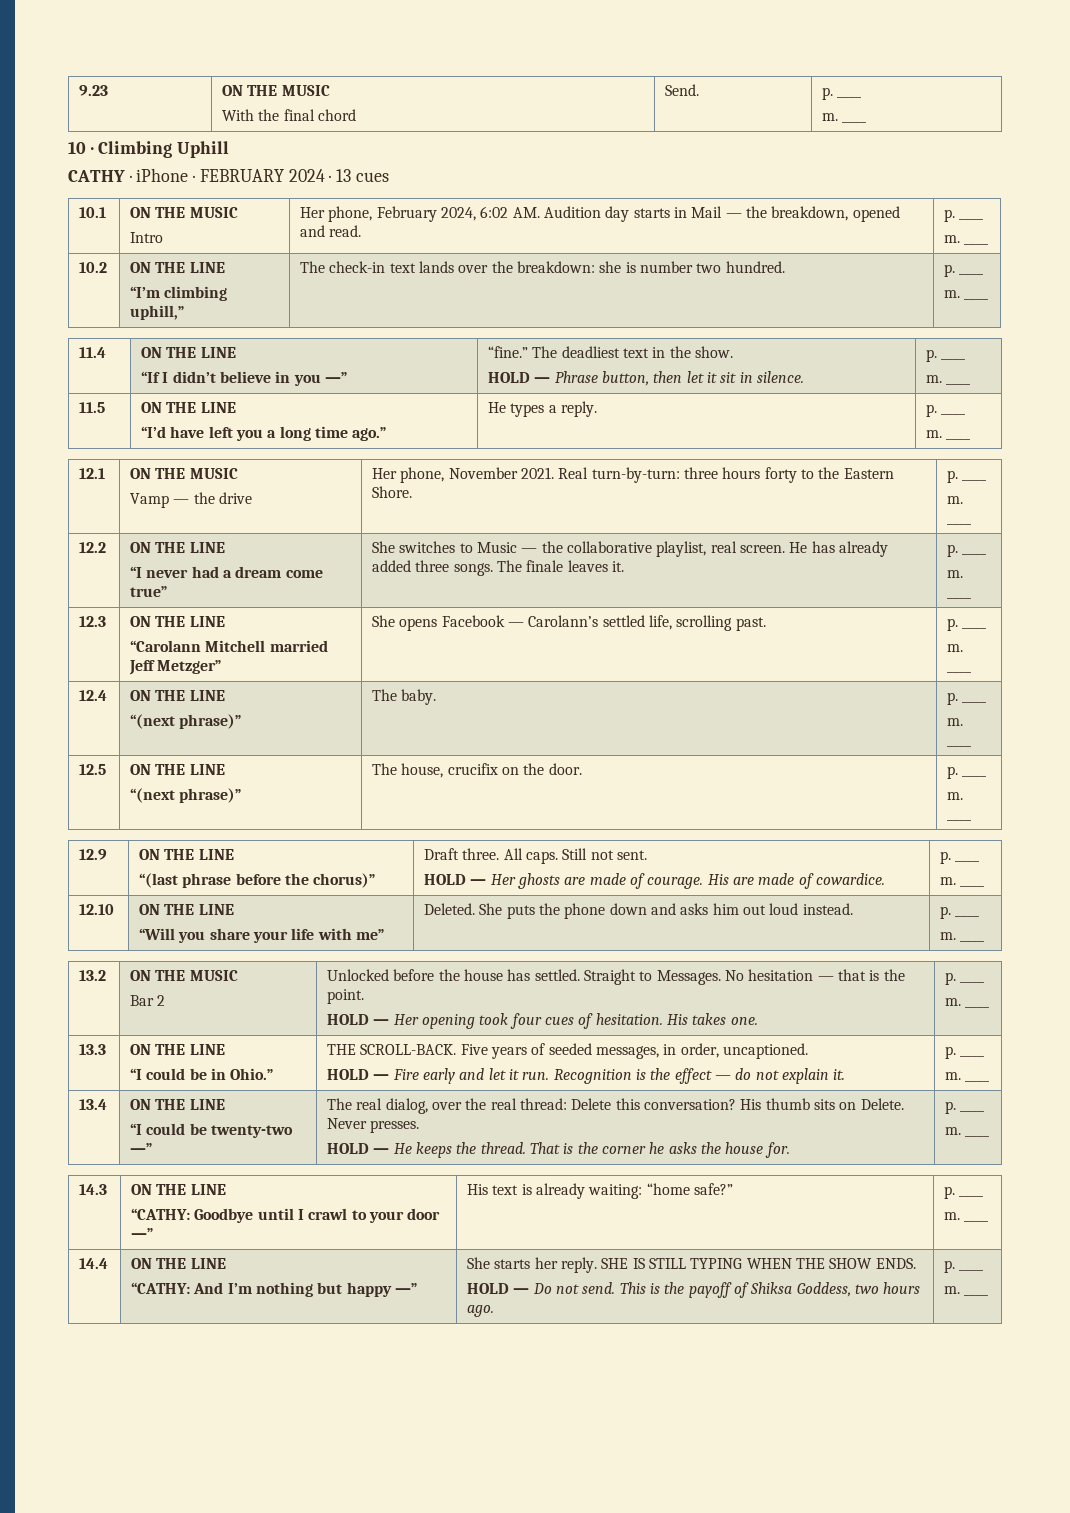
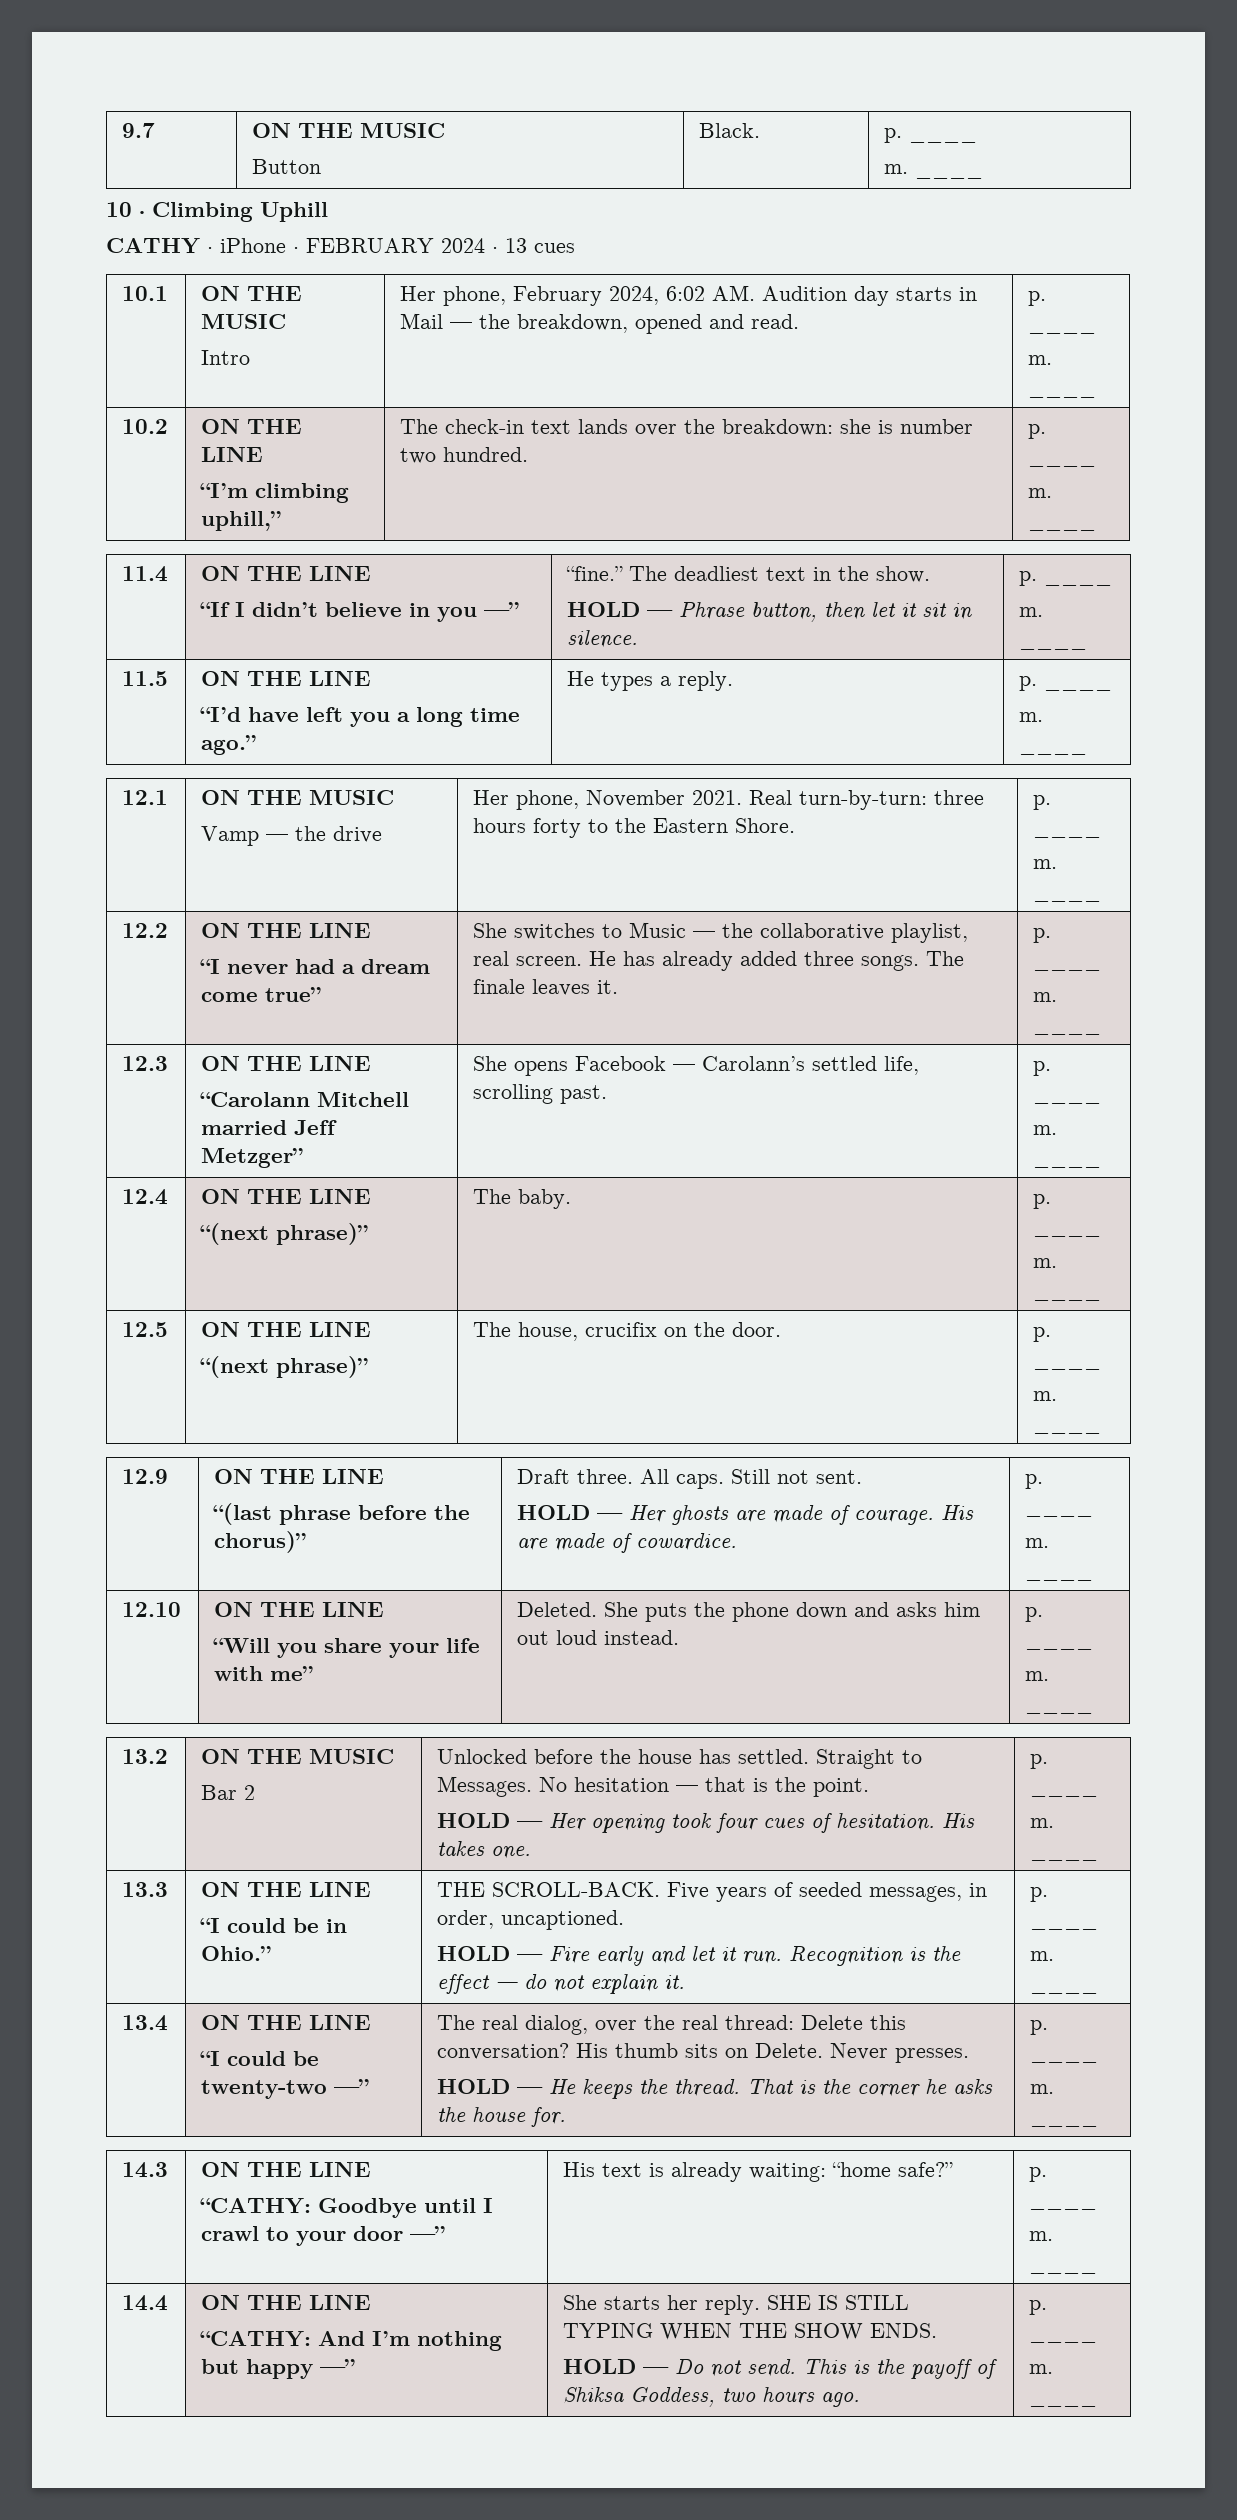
- 9.23 | ON THE MUSIC
- With the final chord | Send. | p. ____
+ 9.7 | ON THE MUSIC
+ Button | Black. | p. ____

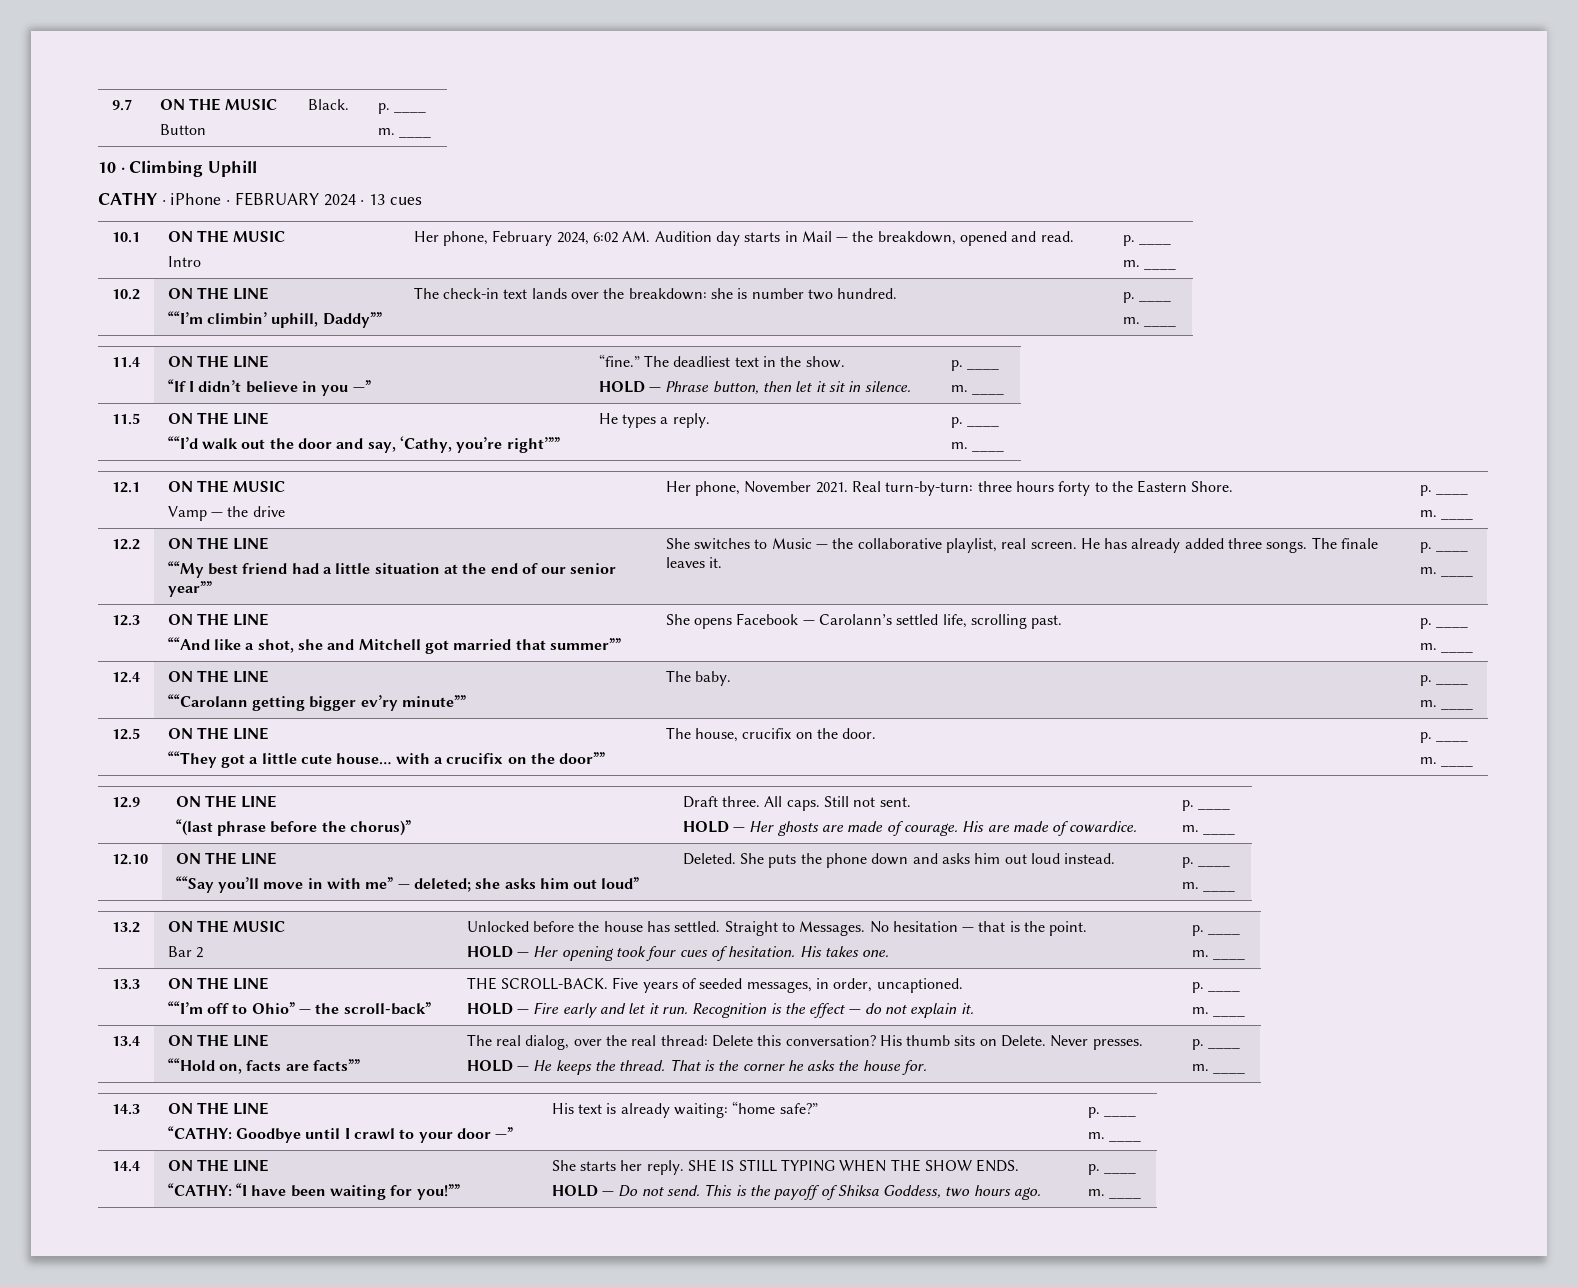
  10.2 | ON THE LINE
- “I’m climbing uphill,” | The check-in text lands over the breakdown: she is number two hundred. | p. ____
+ ““I’m climbin’ uphill, Daddy”” | The check-in text lands over the breakdown: she is number two hundred. | p. ____
  11.5 | ON THE LINE
- “I’d have left you a long time ago.” | He types a reply. | p. ____
+ ““I’d walk out the door and say, ‘Cathy, you’re right’”” | He types a reply. | p. ____
- “I never had a dream come true”
+ ““My best friend had a little situation at the end of our senior year””
  12.3 | ON THE LINE
- “Carolann Mitchell married Jeff Metzger” | She opens Facebook — Carolann’s settled life, scrolling past. | p. ____
+ ““And like a shot, she and Mitchell got married that summer”” | She opens Facebook — Carolann’s settled life, scrolling past. | p. ____
  12.4 | ON THE LINE
- “(next phrase)” | The baby. | p. ____
+ ““Carolann getting bigger ev’ry minute”” | The baby. | p. ____
  12.5 | ON THE LINE
- “(next phrase)” | The house, crucifix on the door. | p. ____
+ ““They got a little cute house… with a crucifix on the door”” | The house, crucifix on the door. | p. ____
  12.10 | ON THE LINE
- “Will you share your life with me” | Deleted. She puts the phone down and asks him out loud instead. | p. ____
+ ““Say you’ll move in with me” — deleted; she asks him out loud” | Deleted. She puts the phone down and asks him out loud instead. | p. ____
- “I could be in Ohio.”
+ ““I’m off to Ohio” — the scroll-back”
- “I could be twenty-two —”
+ ““Hold on, facts are facts””
- “CATHY: And I’m nothing but happy —”
+ “CATHY: “I have been waiting for you!””

